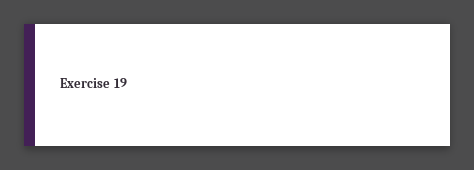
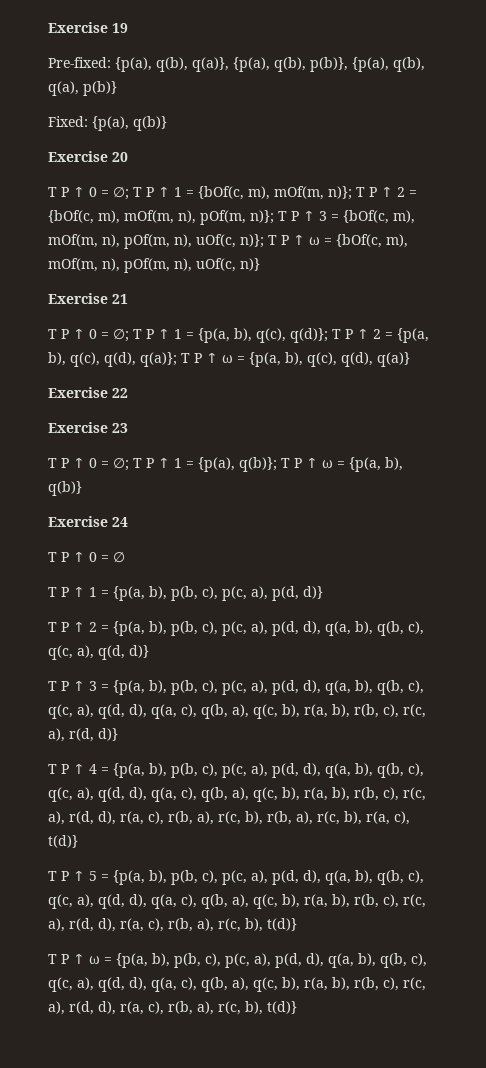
+ Pre-fixed: {p(a), q(b), q(a)}, {p(a), q(b), p(b)}, {p(a), q(b), q(a), p(b)}
+ Fixed: {p(a), q(b)}
+ Exercise 20
+ T P ↑ 0 = ∅; T P ↑ 1 = {bOf(c, m), mOf(m, n)}; T P ↑ 2 = {bOf(c, m), mOf(m, n), pOf(m, n)}; T P ↑ 3 = {bOf(c, m), mOf(m, n), pOf(m, n), uOf(c, n)}; T P ↑ ω = {bOf(c, m), mOf(m, n), pOf(m, n), uOf(c, n)}
+ Exercise 21
+ T P ↑ 0 = ∅; T P ↑ 1 = {p(a, b), q(c), q(d)}; T P ↑ 2 = {p(a, b), q(c), q(d), q(a)}; T P ↑ ω = {p(a, b), q(c), q(d), q(a)}
+ Exercise 22
+ Exercise 23
+ T P ↑ 0 = ∅; T P ↑ 1 = {p(a), q(b)}; T P ↑ ω = {p(a, b), q(b)}
+ Exercise 24
+ T P ↑ 0 = ∅
+ T P ↑ 1 = {p(a, b), p(b, c), p(c, a), p(d, d)}
+ T P ↑ 2 = {p(a, b), p(b, c), p(c, a), p(d, d), q(a, b), q(b, c), q(c, a), q(d, d)}
+ T P ↑ 3 = {p(a, b), p(b, c), p(c, a), p(d, d), q(a, b), q(b, c), q(c, a), q(d, d), q(a, c), q(b, a), q(c, b), r(a, b), r(b, c), r(c, a), r(d, d)}
+ T P ↑ 4 = {p(a, b), p(b, c), p(c, a), p(d, d), q(a, b), q(b, c), q(c, a), q(d, d), q(a, c), q(b, a), q(c, b), r(a, b), r(b, c), r(c, a), r(d, d), r(a, c), r(b, a), r(c, b), r(b, a), r(c, b), r(a, c), t(d)}
+ T P ↑ 5 = {p(a, b), p(b, c), p(c, a), p(d, d), q(a, b), q(b, c), q(c, a), q(d, d), q(a, c), q(b, a), q(c, b), r(a, b), r(b, c), r(c, a), r(d, d), r(a, c), r(b, a), r(c, b), t(d)}
+ T P ↑ ω = {p(a, b), p(b, c), p(c, a), p(d, d), q(a, b), q(b, c), q(c, a), q(d, d), q(a, c), q(b, a), q(c, b), r(a, b), r(b, c), r(c, a), r(d, d), r(a, c), r(b, a), r(c, b), t(d)}

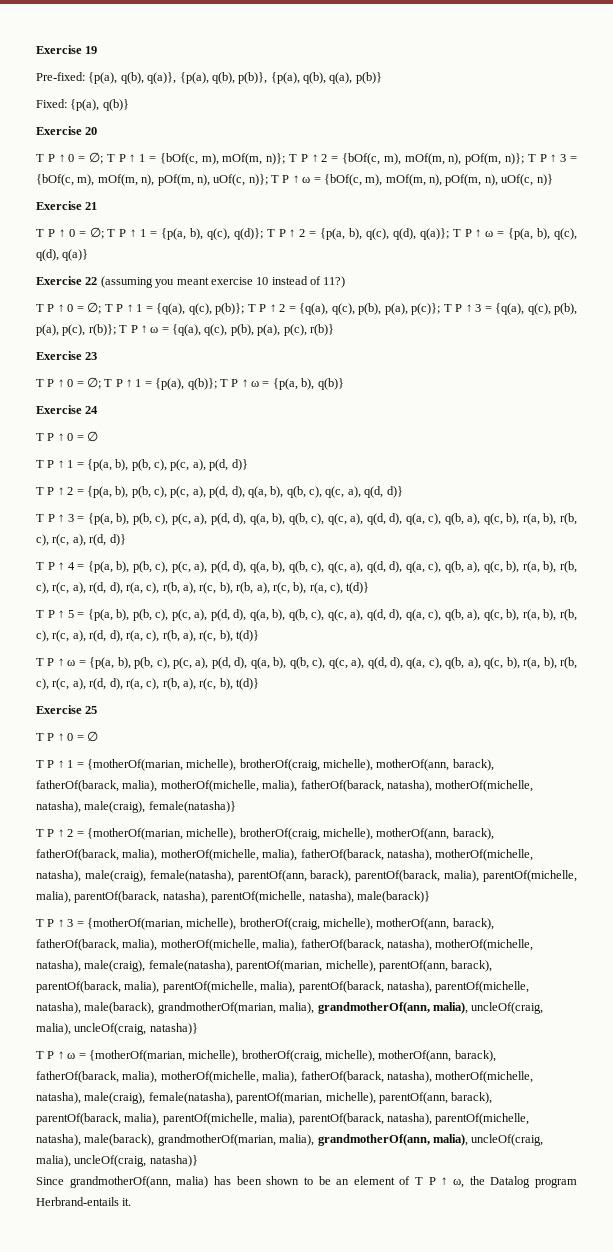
- Exercise 22
+ Exercise 22 (assuming you meant exercise 10 instead of 11?)
+ T P ↑ 0 = ∅; T P ↑ 1 = {q(a), q(c), p(b)}; T P ↑ 2 = {q(a), q(c), p(b), p(a), p(c)}; T P ↑ 3 = {q(a), q(c), p(b), p(a), p(c), r(b)}; T P ↑ ω = {q(a), q(c), p(b), p(a), p(c), r(b)}
+ Exercise 25
+ T P ↑ 0 = ∅
+ T P ↑ 1 = {motherOf(marian, michelle), brotherOf(craig, michelle), motherOf(ann, barack), fatherOf(barack, malia), motherOf(michelle, malia), fatherOf(barack, natasha), motherOf(michelle, natasha), male(craig), female(natasha)}
+ T P ↑ 2 = {motherOf(marian, michelle), brotherOf(craig, michelle), motherOf(ann, barack), fatherOf(barack, malia), motherOf(michelle, malia), fatherOf(barack, natasha), motherOf(michelle, natasha), male(craig), female(natasha), parentOf(ann, barack), parentOf(barack, malia), parentOf(michelle, malia), parentOf(barack, natasha), parentOf(michelle, natasha), male(barack)}
+ T P ↑ 3 = {motherOf(marian, michelle), brotherOf(craig, michelle), motherOf(ann, barack), fatherOf(barack, malia), motherOf(michelle, malia), fatherOf(barack, natasha), motherOf(michelle, natasha), male(craig), female(natasha), parentOf(marian, michelle), parentOf(ann, barack), parentOf(barack, malia), parentOf(michelle, malia), parentOf(barack, natasha), parentOf(michelle, natasha), male(barack), grandmotherOf(marian, malia), grandmotherOf(ann, malia), uncleOf(craig, malia), uncleOf(craig, natasha)}
+ T P ↑ ω = {motherOf(marian, michelle), brotherOf(craig, michelle), motherOf(ann, barack), fatherOf(barack, malia), motherOf(michelle, malia), fatherOf(barack, natasha), motherOf(michelle, natasha), male(craig), female(natasha), parentOf(marian, michelle), parentOf(ann, barack), parentOf(barack, malia), parentOf(michelle, malia), parentOf(barack, natasha), parentOf(michelle, natasha), male(barack), grandmotherOf(marian, malia), grandmotherOf(ann, malia), uncleOf(craig, malia), uncleOf(craig, natasha)}
+ Since grandmotherOf(ann, malia) has been shown to be an element of T P ↑ ω, the Datalog program Herbrand-entails it.

